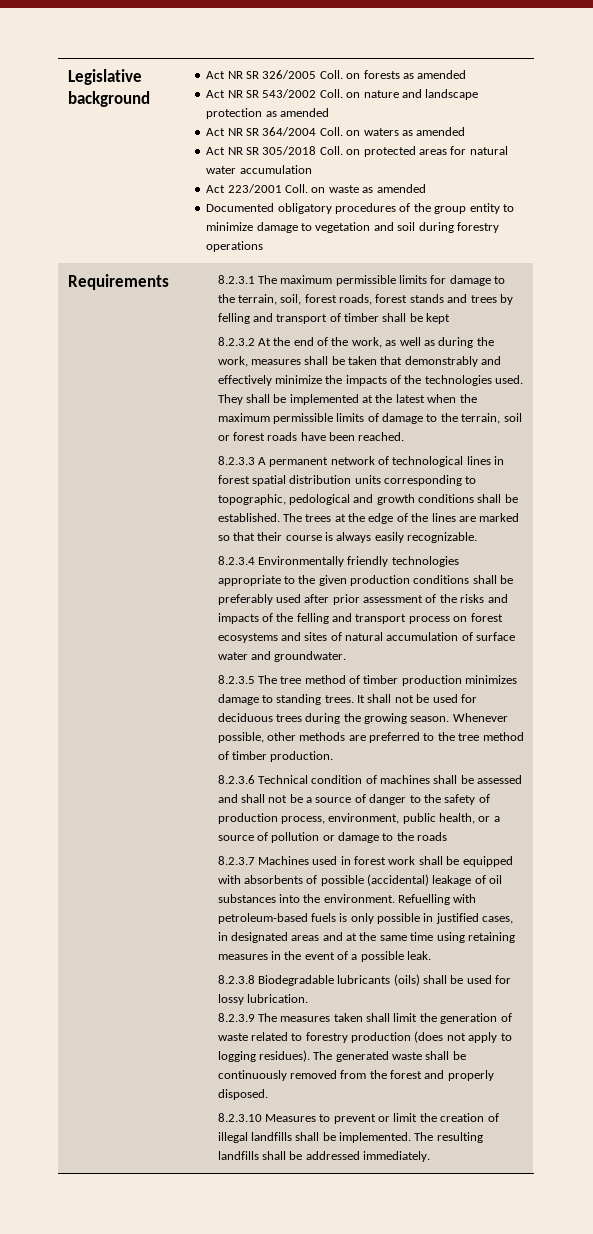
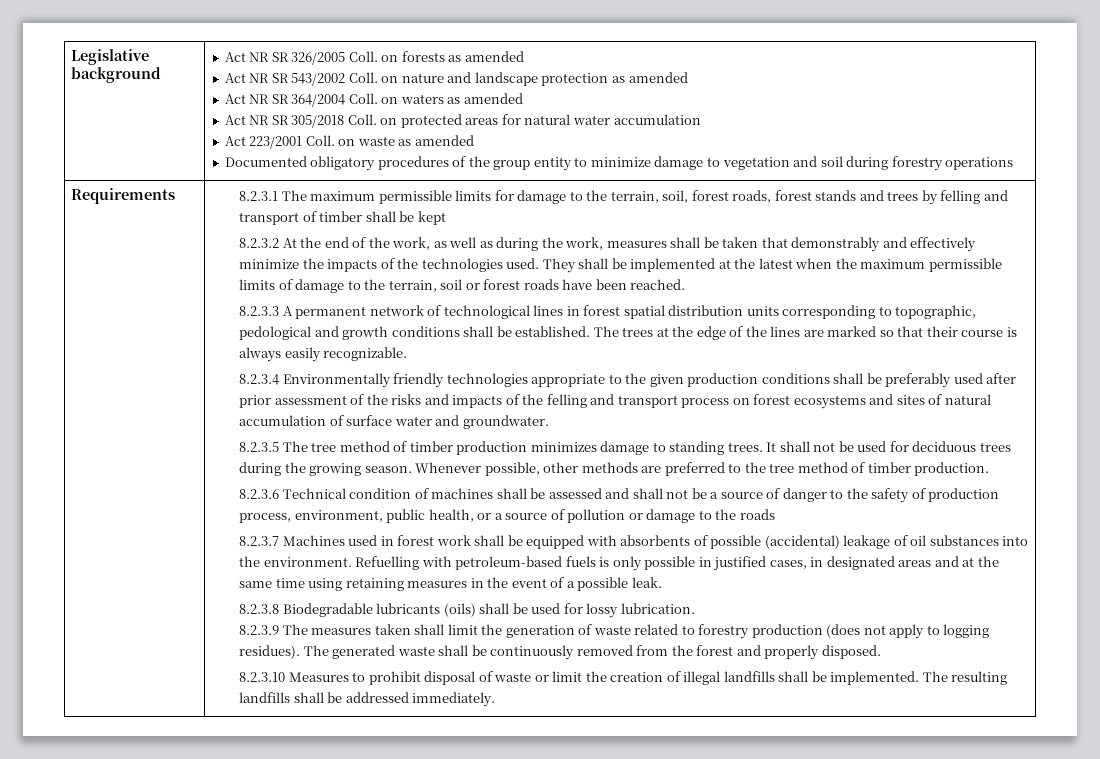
- 8.2.3.10 Measures to prevent or limit the creation of illegal landfills shall be implemented.
+ 8.2.3.10 Measures to prohibit disposal of waste or limit the creation of illegal landfills shall be implemented.

